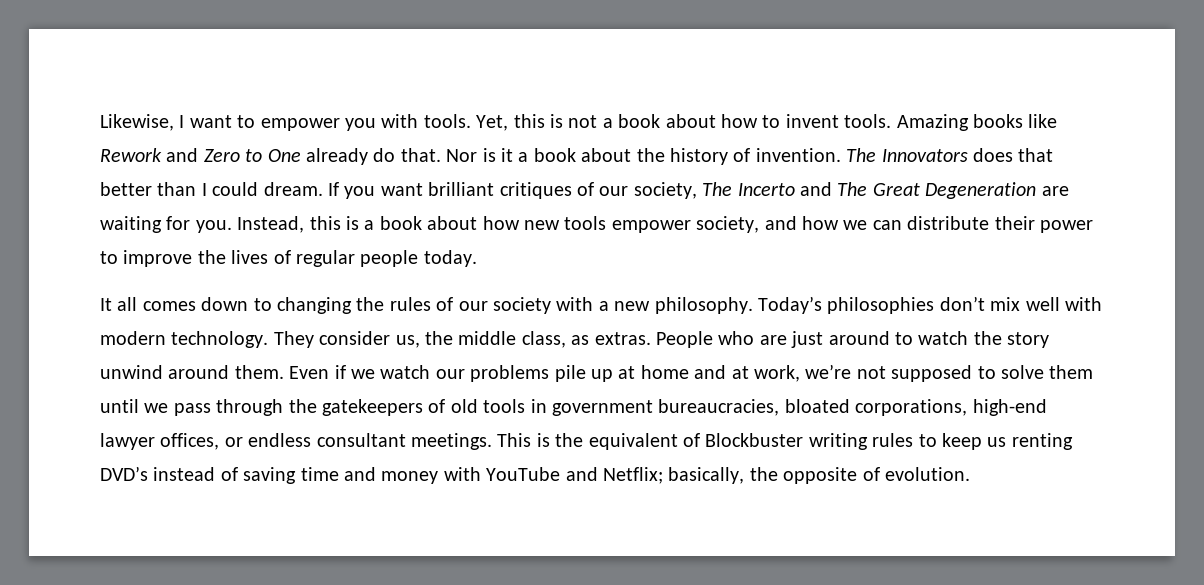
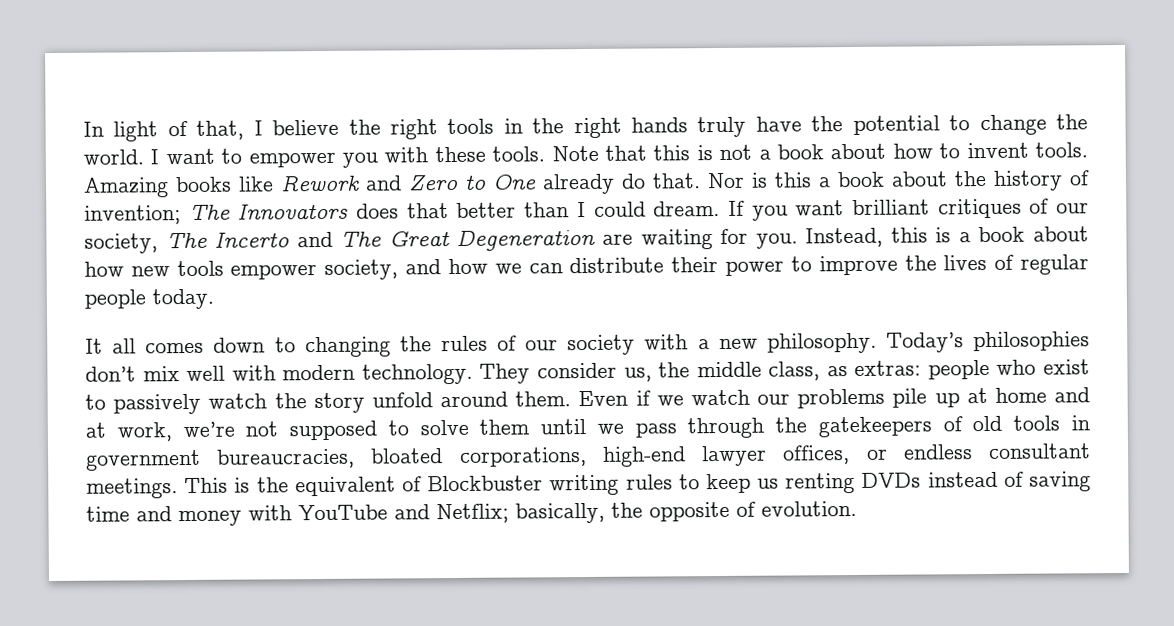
- Likewise, I want to empower you with tools. Yet, this is not a book about how to invent tools.
+ In light of that, I believe the right tools in the right hands truly have the potential to change the world. I want to empower you with these tools. Note that this is not a book about how to invent tools.
- Nor is it a book about the history of invention. The Innovators does that better than I could dream.
+ Nor is this a book about the history of invention; The Innovators does that better than I could dream.
- They consider us, the middle class, as extras. People who are just around to watch the story unwind around them.
+ They consider us, the middle class, as extras: people who exist to passively watch the story unfold around them.
- This is the equivalent of Blockbuster writing rules to keep us renting DVD’s instead of saving time and money with YouTube and Netflix; basically, the opposite of evolution.
+ This is the equivalent of Blockbuster writing rules to keep us renting DVDs instead of saving time and money with YouTube and Netflix; basically, the opposite of evolution.

